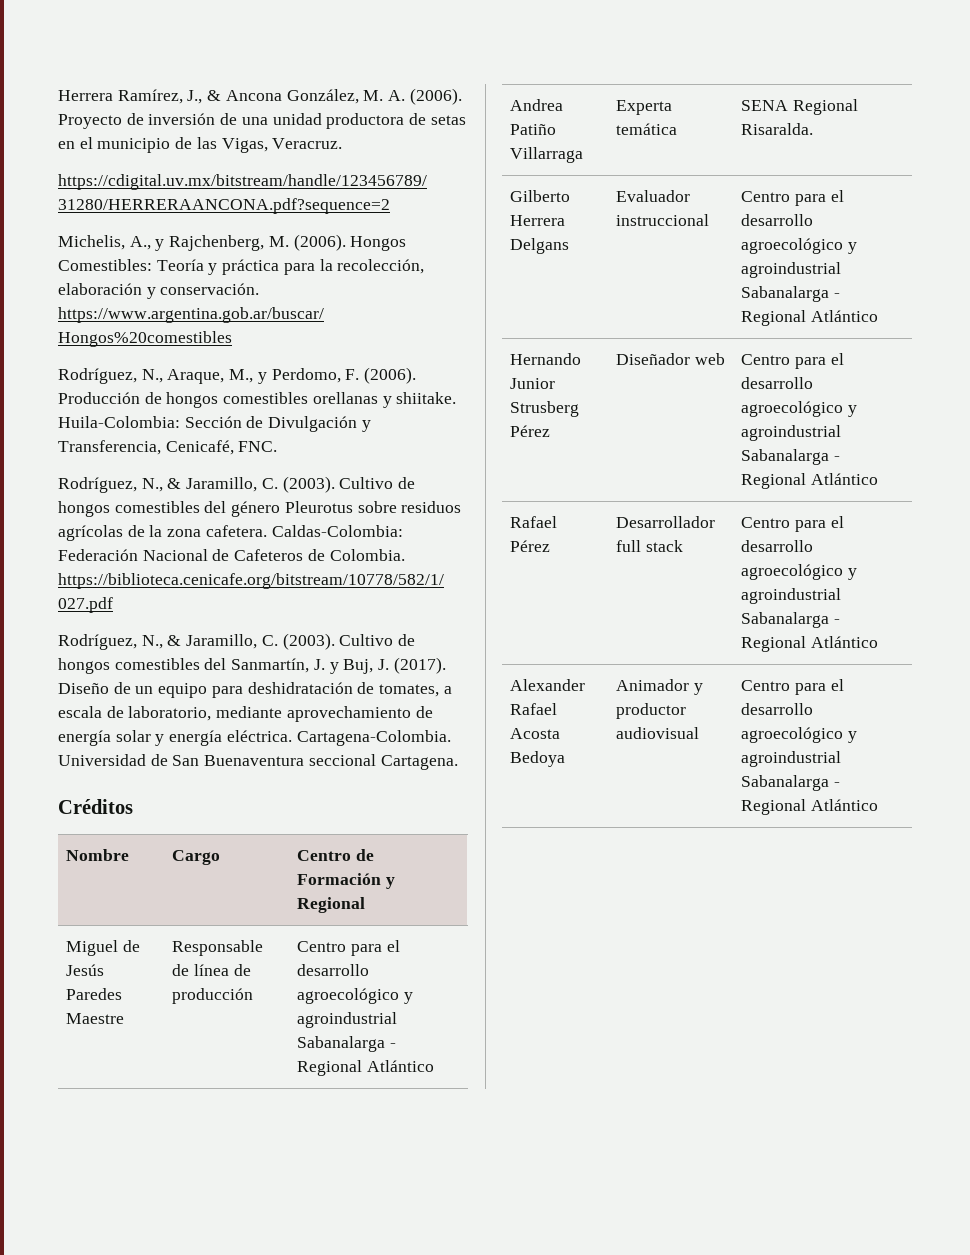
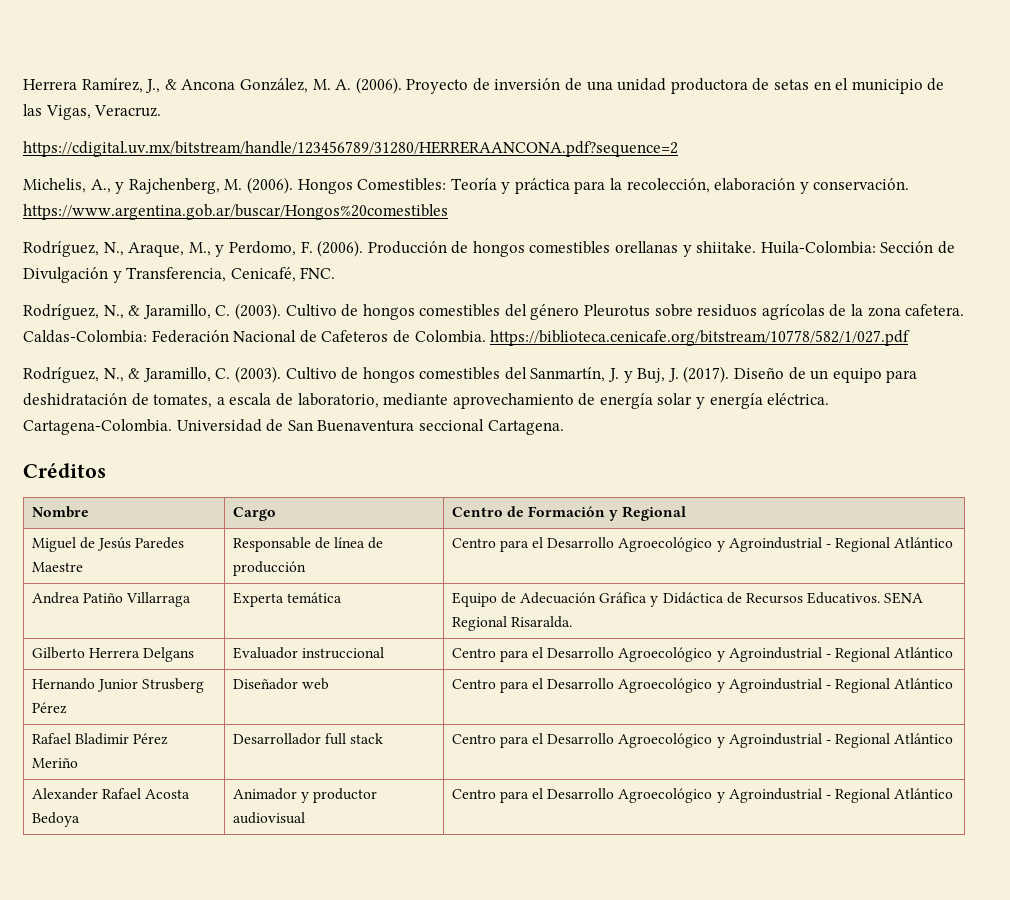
- Miguel de Jesús Paredes Maestre | Responsable de línea de producción | Centro para el desarrollo agroecológico y agroindustrial Sabanalarga - Regional Atlántico
+ Miguel de Jesús Paredes Maestre | Responsable de línea de producción | Centro para el Desarrollo Agroecológico y Agroindustrial - Regional Atlántico
- Andrea Patiño Villarraga | Experta temática | SENA Regional Risaralda.
+ Andrea Patiño Villarraga | Experta temática | Equipo de Adecuación Gráfica y Didáctica de Recursos Educativos. SENA Regional Risaralda.
- Gilberto Herrera Delgans | Evaluador instruccional | Centro para el desarrollo agroecológico y agroindustrial Sabanalarga - Regional Atlántico
+ Gilberto Herrera Delgans | Evaluador instruccional | Centro para el Desarrollo Agroecológico y Agroindustrial - Regional Atlántico
- Hernando Junior Strusberg Pérez | Diseñador web | Centro para el desarrollo agroecológico y agroindustrial Sabanalarga - Regional Atlántico
+ Hernando Junior Strusberg Pérez | Diseñador web | Centro para el Desarrollo Agroecológico y Agroindustrial - Regional Atlántico
- Rafael Pérez | Desarrollador full stack | Centro para el desarrollo agroecológico y agroindustrial Sabanalarga - Regional Atlántico
+ Rafael Bladimir Pérez Meriño | Desarrollador full stack | Centro para el Desarrollo Agroecológico y Agroindustrial - Regional Atlántico
- Alexander Rafael Acosta Bedoya | Animador y productor audiovisual | Centro para el desarrollo agroecológico y agroindustrial Sabanalarga - Regional Atlántico
+ Alexander Rafael Acosta Bedoya | Animador y productor audiovisual | Centro para el Desarrollo Agroecológico y Agroindustrial - Regional Atlántico

